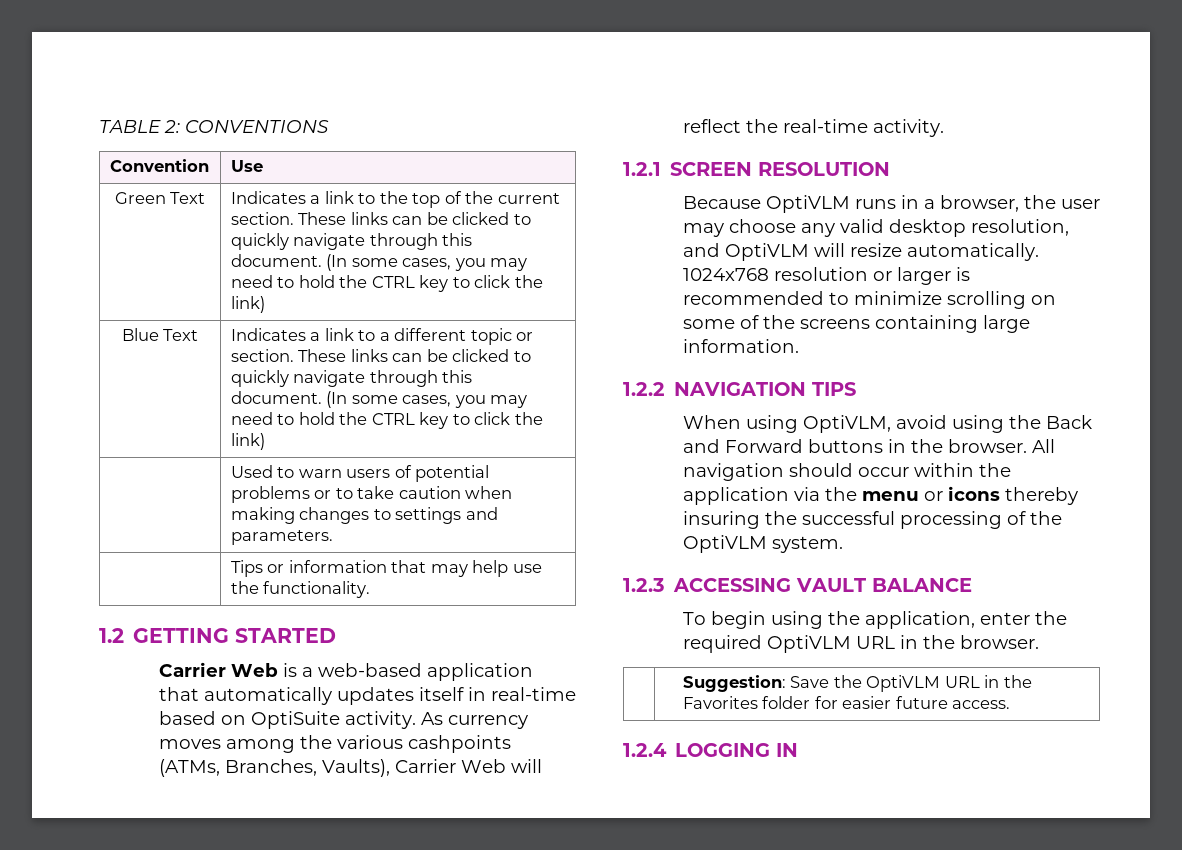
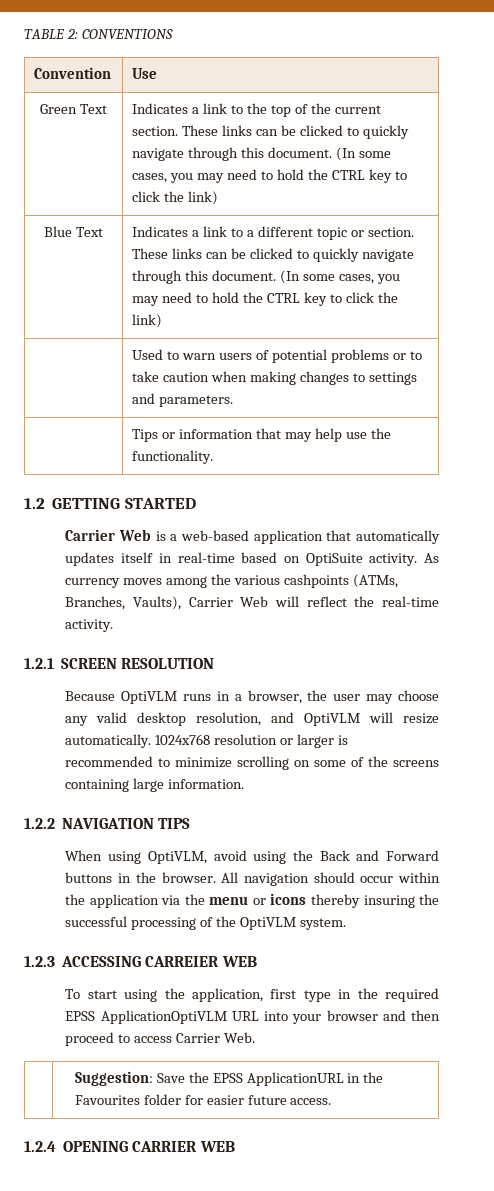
- 1.2.3 ACCESSING VAULT BALANCE
+ 1.2.3 ACCESSING CARREIER WEB
- To begin using the application, enter the required OptiVLM URL in the browser.
+ To start using the application, first type in the required EPSS ApplicationOptiVLM URL into your browser and then proceed to access Carrier Web.
- | Suggestion: Save the OptiVLM URL in the Favorites folder for easier future access.
+ | Suggestion: Save the EPSS ApplicationURL in the Favourites folder for easier future access.
- 1.2.4 LOGGING IN
+ 1.2.4 OPENING CARRIER WEB

